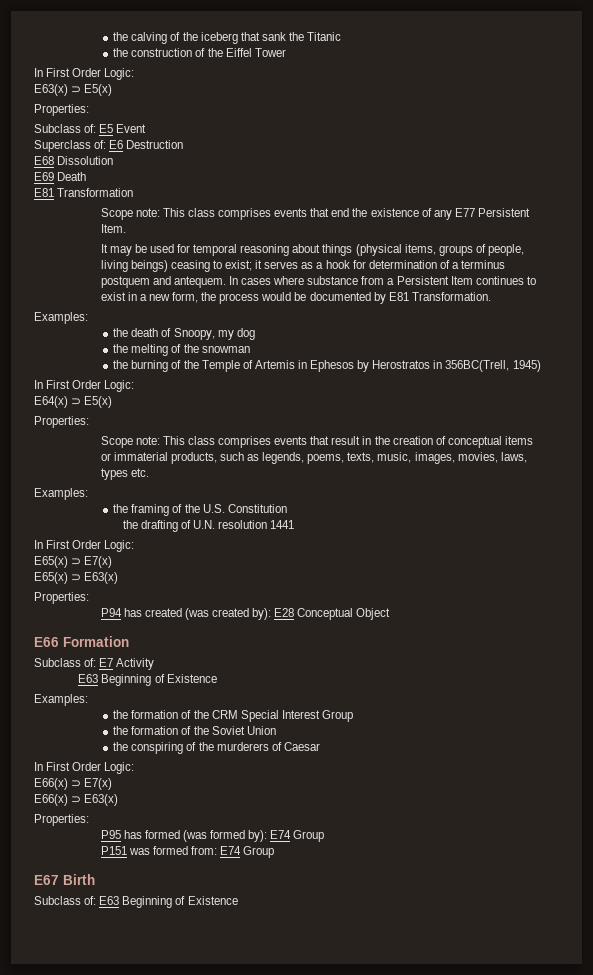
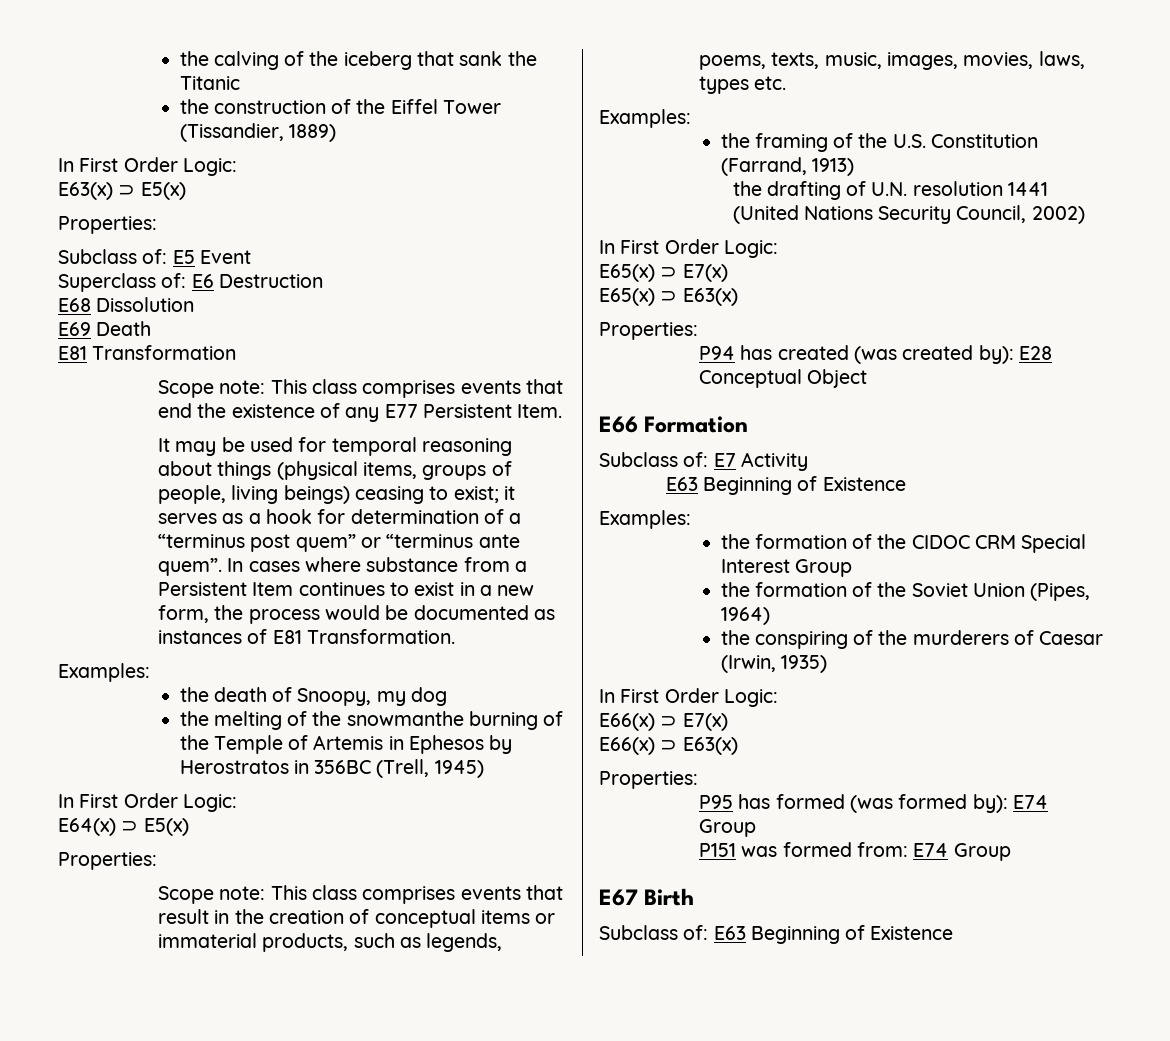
- the construction of the Eiffel Tower
+ the construction of the Eiffel Tower (Tissandier, 1889)
- It may be used for temporal reasoning about things (physical items, groups of people, living beings) ceasing to exist; it serves as a hook for determination of a terminus postquem and antequem.
+ It may be used for temporal reasoning about things (physical items, groups of people, living beings) ceasing to exist; it serves as a hook for determination of a “terminus post quem” or “terminus ante quem”.
- In cases where substance from a Persistent Item continues to exist in a new form, the process would be documented by E81 Transformation.
+ In cases where substance from a Persistent Item continues to exist in a new form, the process would be documented as instances of E81 Transformation.
- the melting of the snowman
- the burning of the Temple of Artemis in Ephesos by Herostratos in 356BC(Trell, 1945)
+ the melting of the snowmanthe burning of the Temple of Artemis in Ephesos by Herostratos in 356BC (Trell, 1945)
- the framing of the U.S. Constitution
+ the framing of the U.S. Constitution (Farrand, 1913)
- the drafting of U.N. resolution 1441
+ the drafting of U.N. resolution 1441 (United Nations Security Council, 2002)
- the formation of the CRM Special Interest Group
+ the formation of the CIDOC CRM Special Interest Group
- the formation of the Soviet Union
+ the formation of the Soviet Union (Pipes, 1964)
- the conspiring of the murderers of Caesar
+ the conspiring of the murderers of Caesar (Irwin, 1935)

